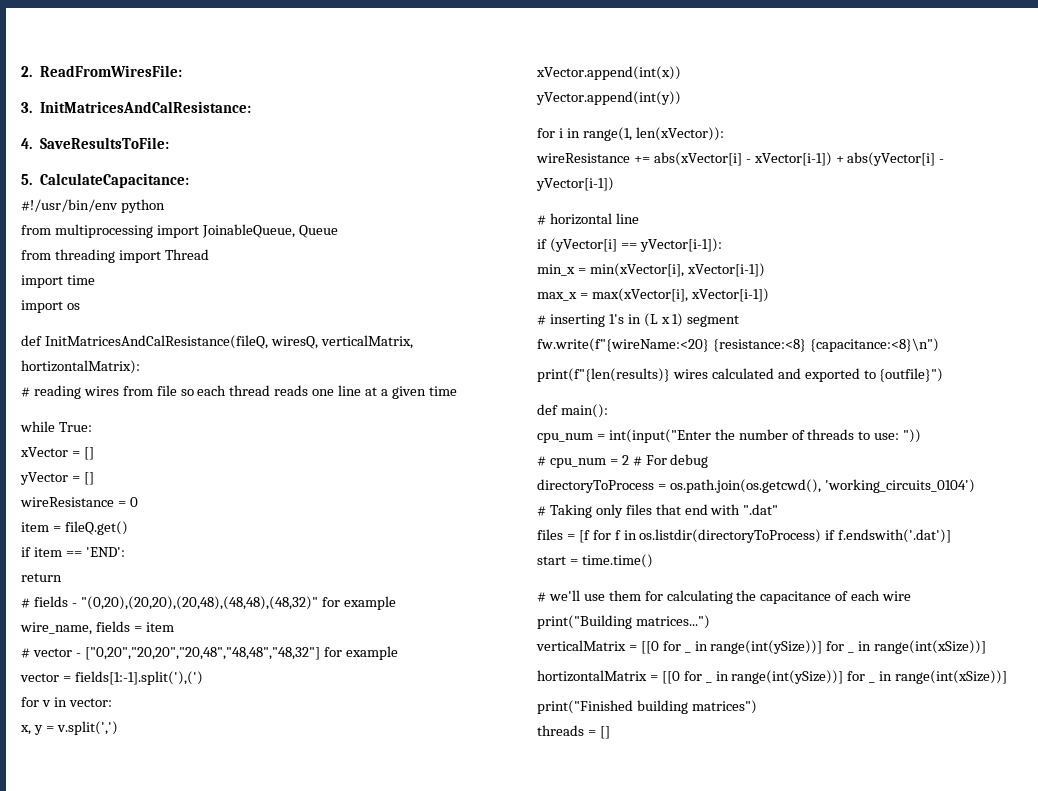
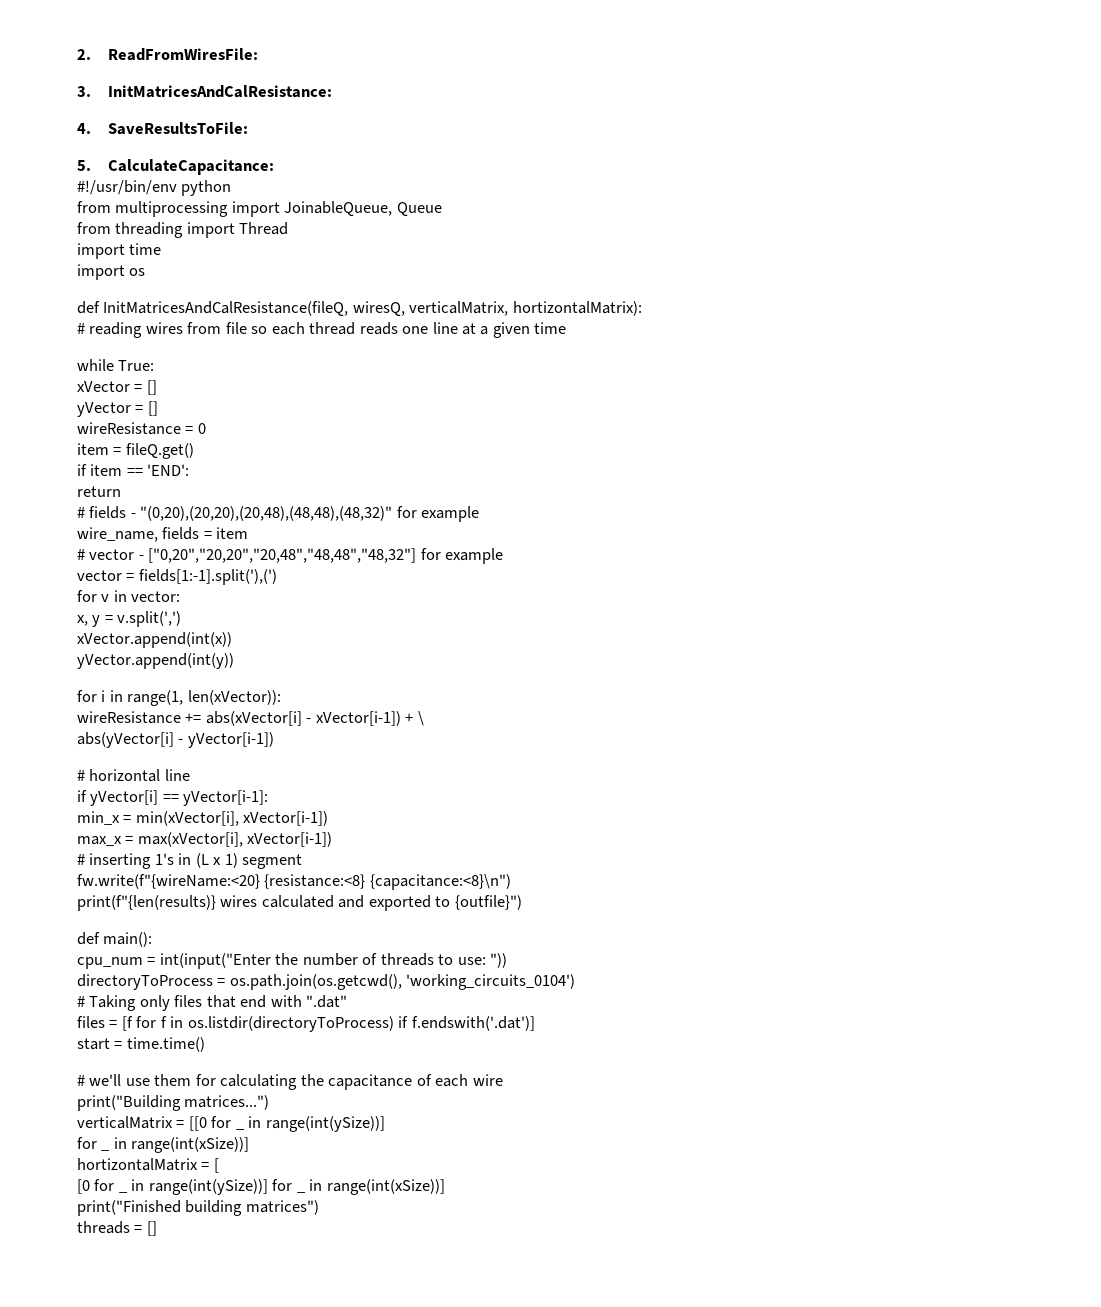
- wireResistance += abs(xVector[i] - xVector[i-1]) + abs(yVector[i] - yVector[i-1])
+ wireResistance += abs(xVector[i] - xVector[i-1]) + \
+ abs(yVector[i] - yVector[i-1])
- if (yVector[i] == yVector[i-1]):
+ if yVector[i] == yVector[i-1]:
- # cpu_num = 2 # For debug
- verticalMatrix = [[0 for _ in range(int(ySize))] for _ in range(int(xSize))]
+ verticalMatrix = [[0 for _ in range(int(ySize))]
+ for _ in range(int(xSize))]
- hortizontalMatrix = [[0 for _ in range(int(ySize))] for _ in range(int(xSize))]
+ hortizontalMatrix = [
+ [0 for _ in range(int(ySize))] for _ in range(int(xSize))]

